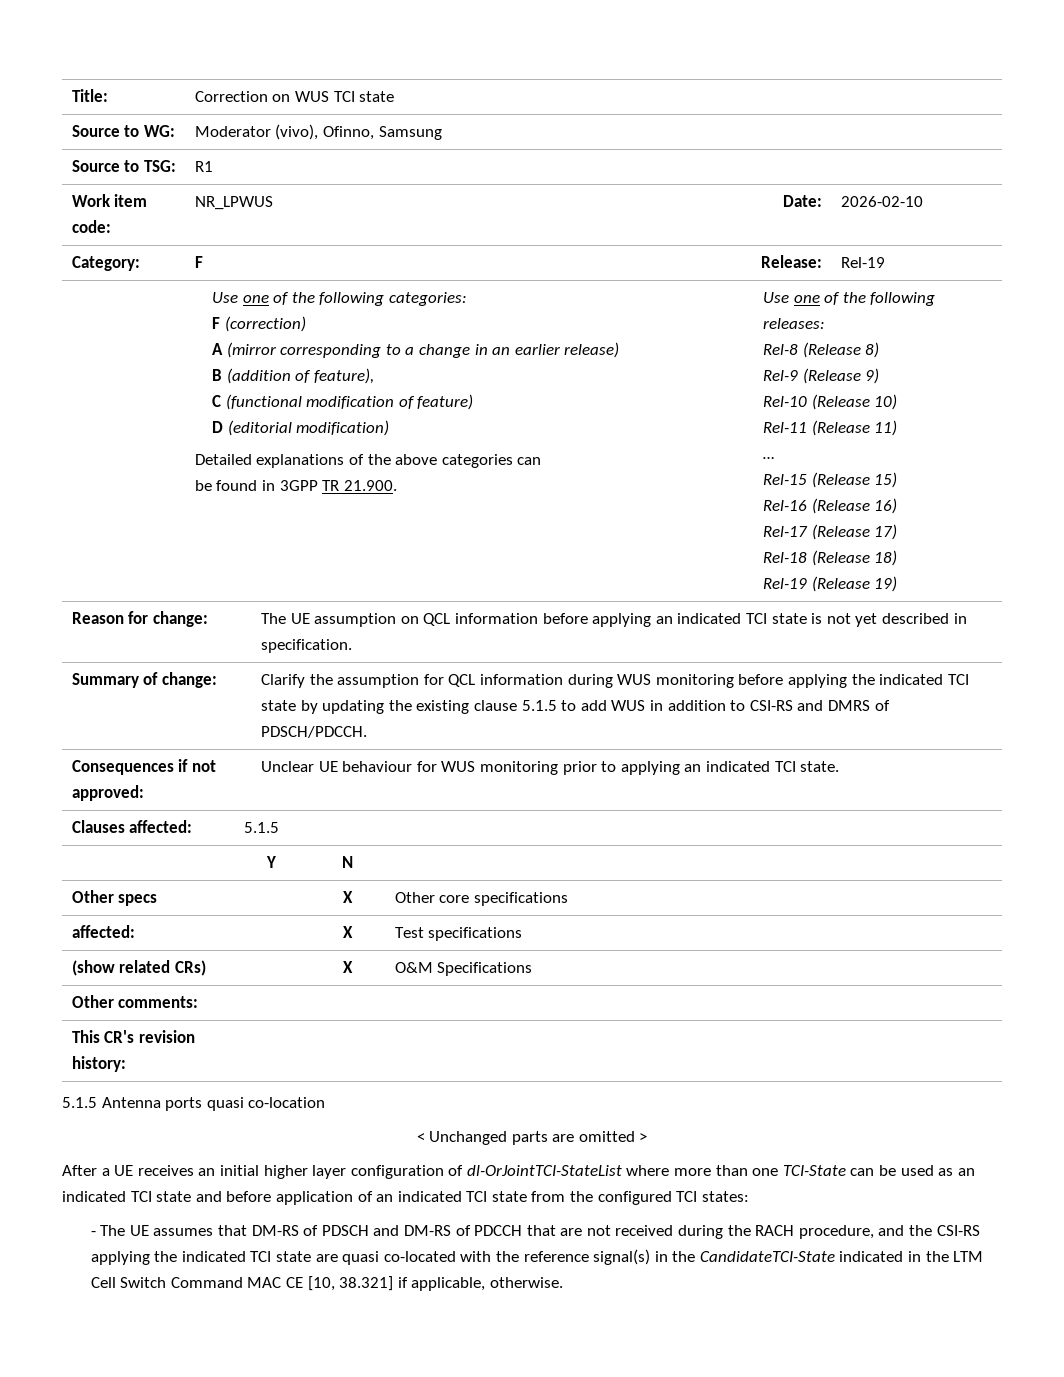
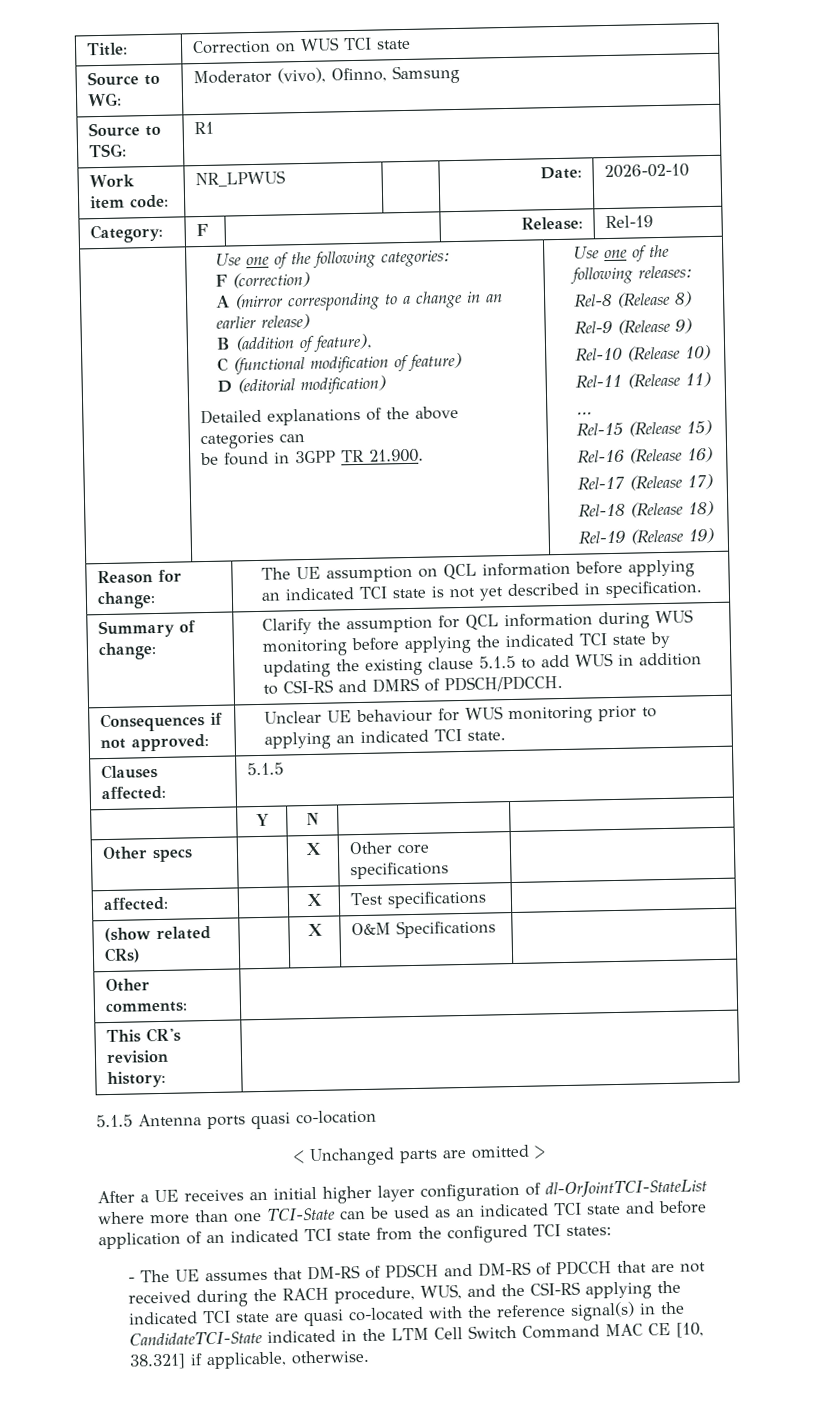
- - The UE assumes that DM-RS of PDSCH and DM-RS of PDCCH that are not received during the RACH procedure, and the CSI-RS applying the indicated TCI state are quasi co-located with the reference signal(s) in the CandidateTCI-State indicated in the LTM Cell Switch Command MAC CE [10, 38.321] if applicable, otherwise.
+ - The UE assumes that DM-RS of PDSCH and DM-RS of PDCCH that are not received during the RACH procedure, WUS, and the CSI-RS applying the indicated TCI state are quasi co-located with the reference signal(s) in the CandidateTCI-State indicated in the LTM Cell Switch Command MAC CE [10, 38.321] if applicable, otherwise.

